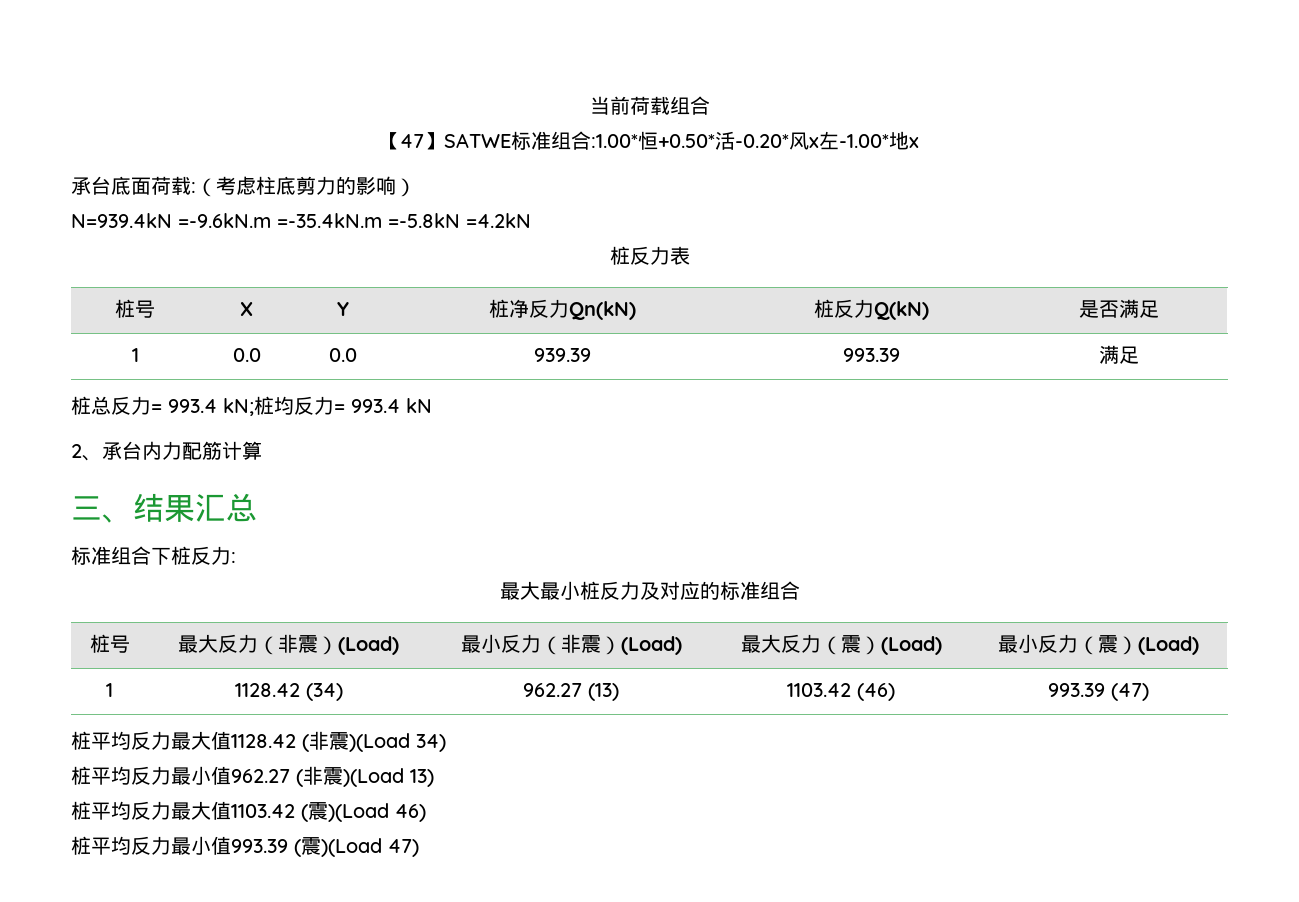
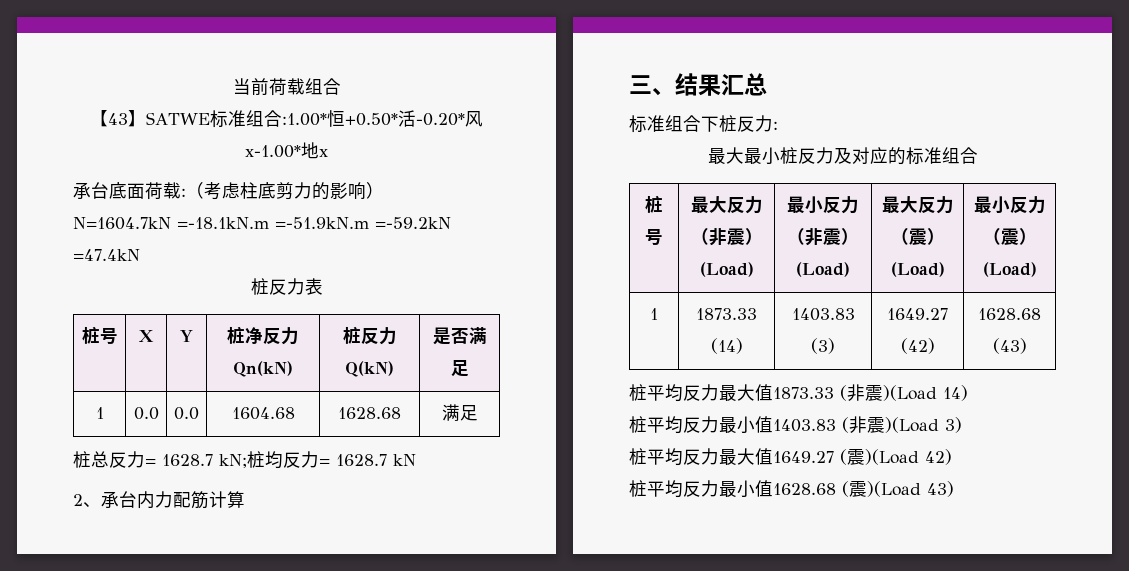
- 【47】SATWE标准组合:1.00*恒+0.50*活-0.20*风x左-1.00*地x
+ 【43】SATWE标准组合:1.00*恒+0.50*活-0.20*风x-1.00*地x
- N=939.4kN =-9.6kN.m =-35.4kN.m =-5.8kN =4.2kN
+ N=1604.7kN =-18.1kN.m =-51.9kN.m =-59.2kN =47.4kN
- 1 | 0.0 | 0.0 | 939.39 | 993.39 | 满足
+ 1 | 0.0 | 0.0 | 1604.68 | 1628.68 | 满足
- 桩总反力= 993.4 kN;桩均反力= 993.4 kN
+ 桩总反力= 1628.7 kN;桩均反力= 1628.7 kN
- 1 | 1128.42 (34) | 962.27 (13) | 1103.42 (46) | 993.39 (47)
- 桩平均反力最大值1128.42 (非震)(Load 34)
- 桩平均反力最小值962.27 (非震)(Load 13)
- 桩平均反力最大值1103.42 (震)(Load 46)
- 桩平均反力最小值993.39 (震)(Load 47)
+ 1 | 1873.33 (14) | 1403.83 (3) | 1649.27 (42) | 1628.68 (43)
+ 桩平均反力最大值1873.33 (非震)(Load 14)
+ 桩平均反力最小值1403.83 (非震)(Load 3)
+ 桩平均反力最大值1649.27 (震)(Load 42)
+ 桩平均反力最小值1628.68 (震)(Load 43)

